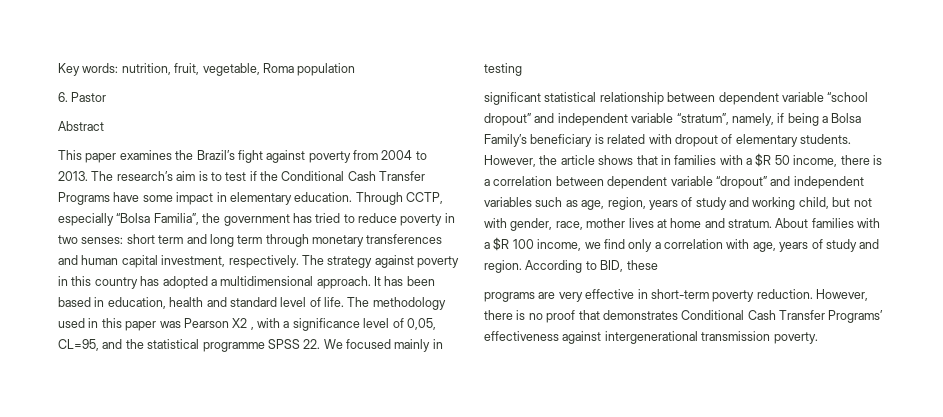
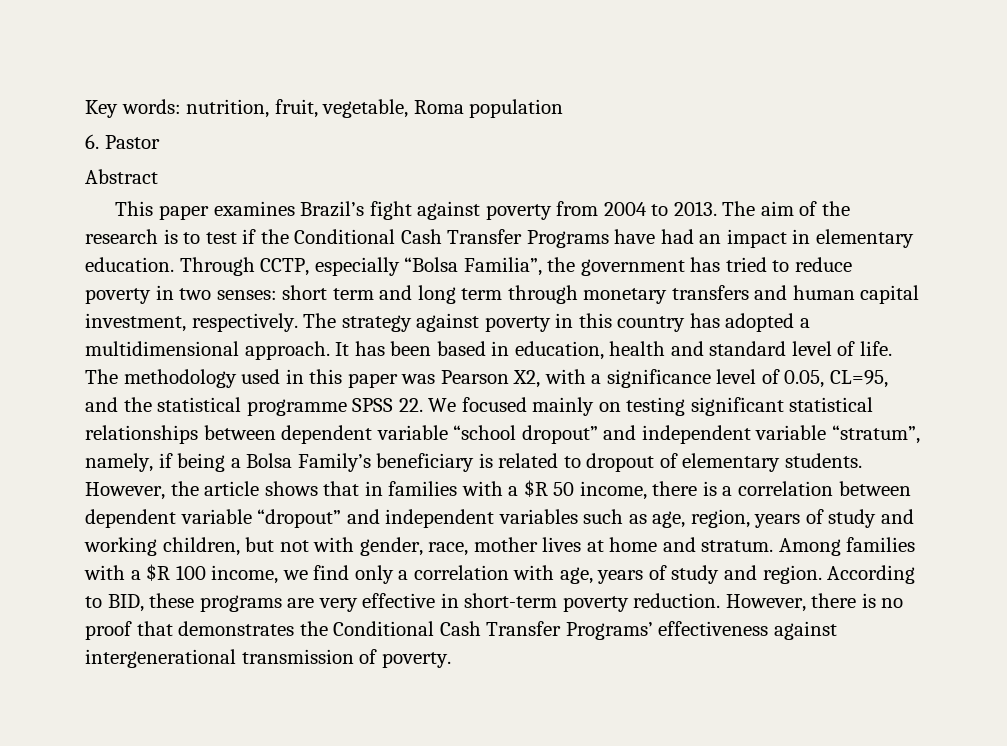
- This paper examines the Brazil’s fight against poverty from 2004 to 2013.
+ This paper examines Brazil’s fight against poverty from 2004 to 2013.
- The research’s aim is to test if the Conditional Cash Transfer Programs have some impact in elementary education.
+ The aim of the research is to test if the Conditional Cash Transfer Programs have had an impact in elementary education.
- Through CCTP, especially “Bolsa Familia”, the government has tried to reduce poverty in two senses: short term and long term through monetary transferences and human capital investment, respectively.
+ Through CCTP, especially “Bolsa Familia”, the government has tried to reduce poverty in two senses: short term and long term through monetary transfers and human capital investment, respectively.
- The methodology used in this paper was Pearson X2 , with a significance level of 0,05, CL=95, and the statistical programme SPSS 22. We focused mainly in testing
- significant statistical relationship between dependent variable “school dropout” and independent variable “stratum”, namely, if being a Bolsa Family’s beneficiary is related with dropout of elementary students.
+ The methodology used in this paper was Pearson X2, with a significance level of 0.05, CL=95, and the statistical programme SPSS 22. We focused mainly on testing significant statistical relationships between dependent variable “school dropout” and independent variable “stratum”, namely, if being a Bolsa Family’s beneficiary is related to dropout of elementary students.
- However, the article shows that in families with a $R 50 income, there is a correlation between dependent variable “dropout” and independent variables such as age, region, years of study and working child, but not with gender, race, mother lives at home and stratum.
+ However, the article shows that in families with a $R 50 income, there is a correlation between dependent variable “dropout” and independent variables such as age, region, years of study and working children, but not with gender, race, mother lives at home and stratum.
- About families with a $R 100 income, we find only a correlation with age, years of study and region.
+ Among families with a $R 100 income, we find only a correlation with age, years of study and region.
- According to BID, these
- programs are very effective in short-term poverty reduction.
+ According to BID, these programs are very effective in short-term poverty reduction.
- However, there is no proof that demonstrates Conditional Cash Transfer Programs’ effectiveness against intergenerational transmission poverty.
+ However, there is no proof that demonstrates the Conditional Cash Transfer Programs’ effectiveness against intergenerational transmission of poverty.

